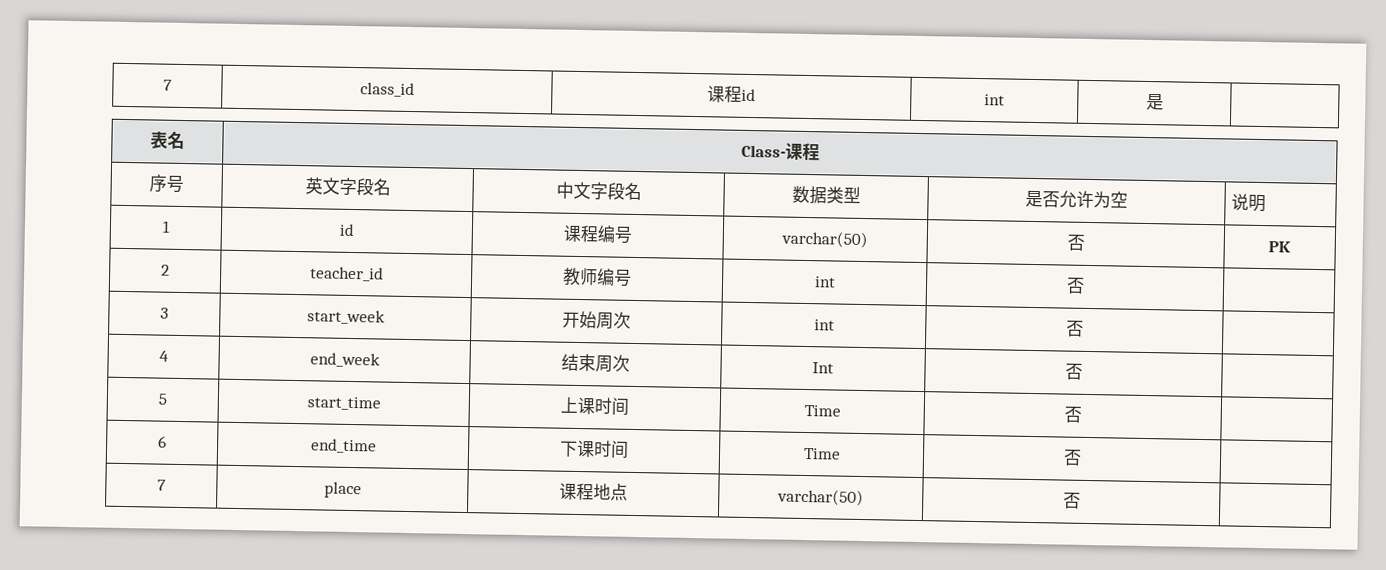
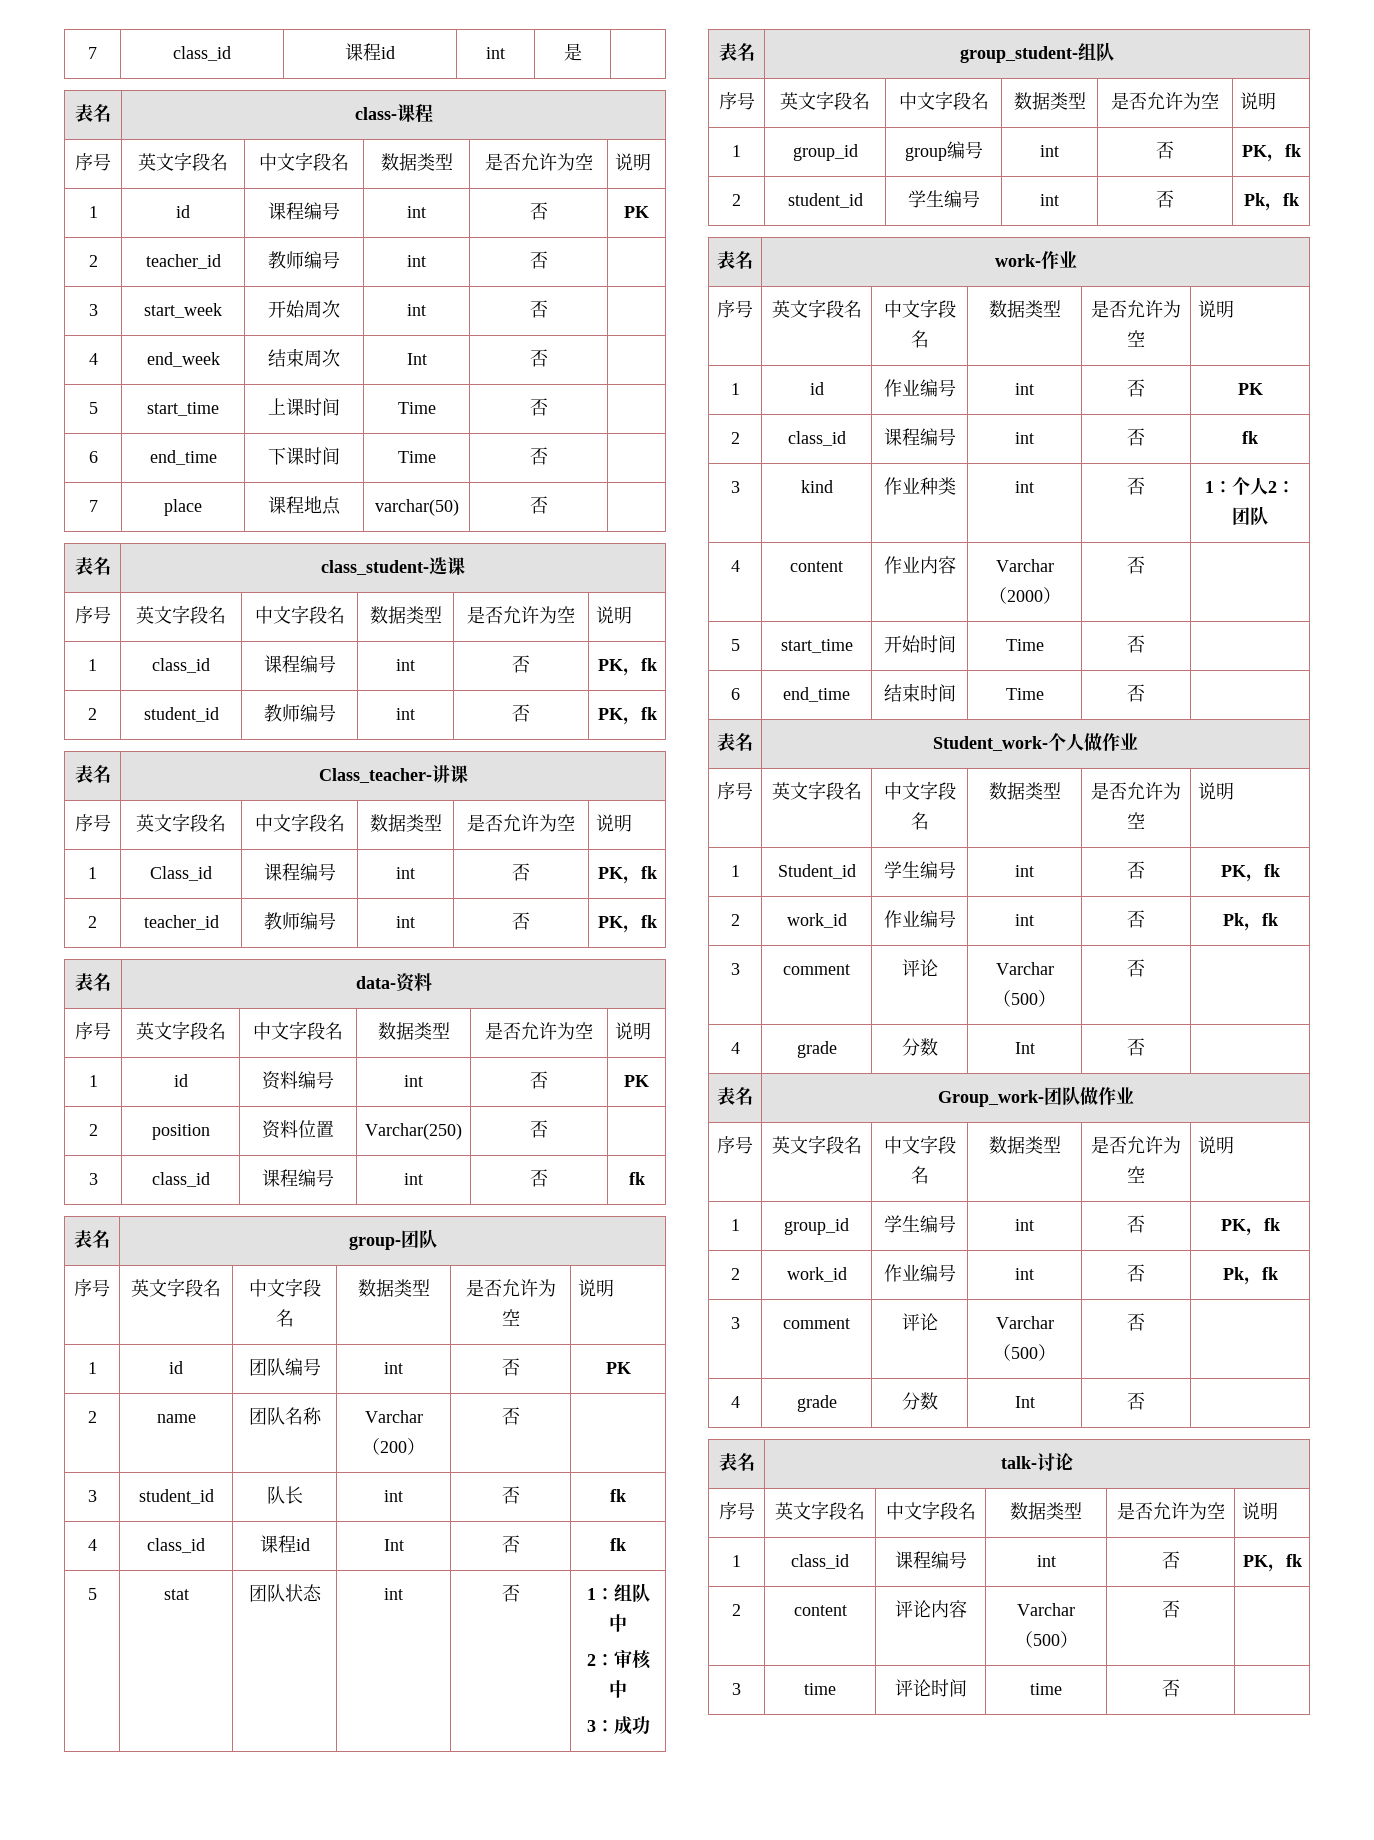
- 表名 | Class-课程
+ 表名 | class-课程
- 1 | id | 课程编号 | varchar(50) | 否 | PK
+ 1 | id | 课程编号 | int | 否 | PK
+ 表名 | class_student-选课
+ 序号 | 英文字段名 | 中文字段名 | 数据类型 | 是否允许为空 | 说明
+ 1 | class_id | 课程编号 | int | 否 | PK，fk
+ 2 | student_id | 教师编号 | int | 否 | PK，fk
+ 表名 | Class_teacher-讲课
+ 序号 | 英文字段名 | 中文字段名 | 数据类型 | 是否允许为空 | 说明
+ 1 | Class_id | 课程编号 | int | 否 | PK，fk
+ 2 | teacher_id | 教师编号 | int | 否 | PK，fk
+ 表名 | data-资料
+ 序号 | 英文字段名 | 中文字段名 | 数据类型 | 是否允许为空 | 说明
+ 1 | id | 资料编号 | int | 否 | PK
+ 2 | position | 资料位置 | Varchar(250) | 否 |
+ 3 | class_id | 课程编号 | int | 否 | fk
+ 表名 | group-团队
+ 序号 | 英文字段名 | 中文字段名 | 数据类型 | 是否允许为空 | 说明
+ 1 | id | 团队编号 | int | 否 | PK
+ 2 | name | 团队名称 | Varchar（200） | 否 |
+ 3 | student_id | 队长 | int | 否 | fk
+ 4 | class_id | 课程id | Int | 否 | fk
+ 5 | stat | 团队状态 | int | 否 | 1：组队中
+ 2：审核中
+ 3：成功
+ 表名 | group_student-组队
+ 序号 | 英文字段名 | 中文字段名 | 数据类型 | 是否允许为空 | 说明
+ 1 | group_id | group编号 | int | 否 | PK，fk
+ 2 | student_id | 学生编号 | int | 否 | Pk，fk
+ 表名 | work-作业
+ 序号 | 英文字段名 | 中文字段名 | 数据类型 | 是否允许为空 | 说明
+ 1 | id | 作业编号 | int | 否 | PK
+ 2 | class_id | 课程编号 | int | 否 | fk
+ 3 | kind | 作业种类 | int | 否 | 1：个人2：团队
+ 4 | content | 作业内容 | Varchar（2000） | 否 |
+ 5 | start_time | 开始时间 | Time | 否 |
+ 6 | end_time | 结束时间 | Time | 否 |
+ 表名 | Student_work-个人做作业
+ 序号 | 英文字段名 | 中文字段名 | 数据类型 | 是否允许为空 | 说明
+ 1 | Student_id | 学生编号 | int | 否 | PK，fk
+ 2 | work_id | 作业编号 | int | 否 | Pk，fk
+ 3 | comment | 评论 | Varchar（500） | 否 |
+ 4 | grade | 分数 | Int | 否 |
+ 表名 | Group_work-团队做作业
+ 序号 | 英文字段名 | 中文字段名 | 数据类型 | 是否允许为空 | 说明
+ 1 | group_id | 学生编号 | int | 否 | PK，fk
+ 2 | work_id | 作业编号 | int | 否 | Pk，fk
+ 3 | comment | 评论 | Varchar（500） | 否 |
+ 4 | grade | 分数 | Int | 否 |
+ 表名 | talk-讨论
+ 序号 | 英文字段名 | 中文字段名 | 数据类型 | 是否允许为空 | 说明
+ 1 | class_id | 课程编号 | int | 否 | PK，fk
+ 2 | content | 评论内容 | Varchar（500） | 否 |
+ 3 | time | 评论时间 | time | 否 |

